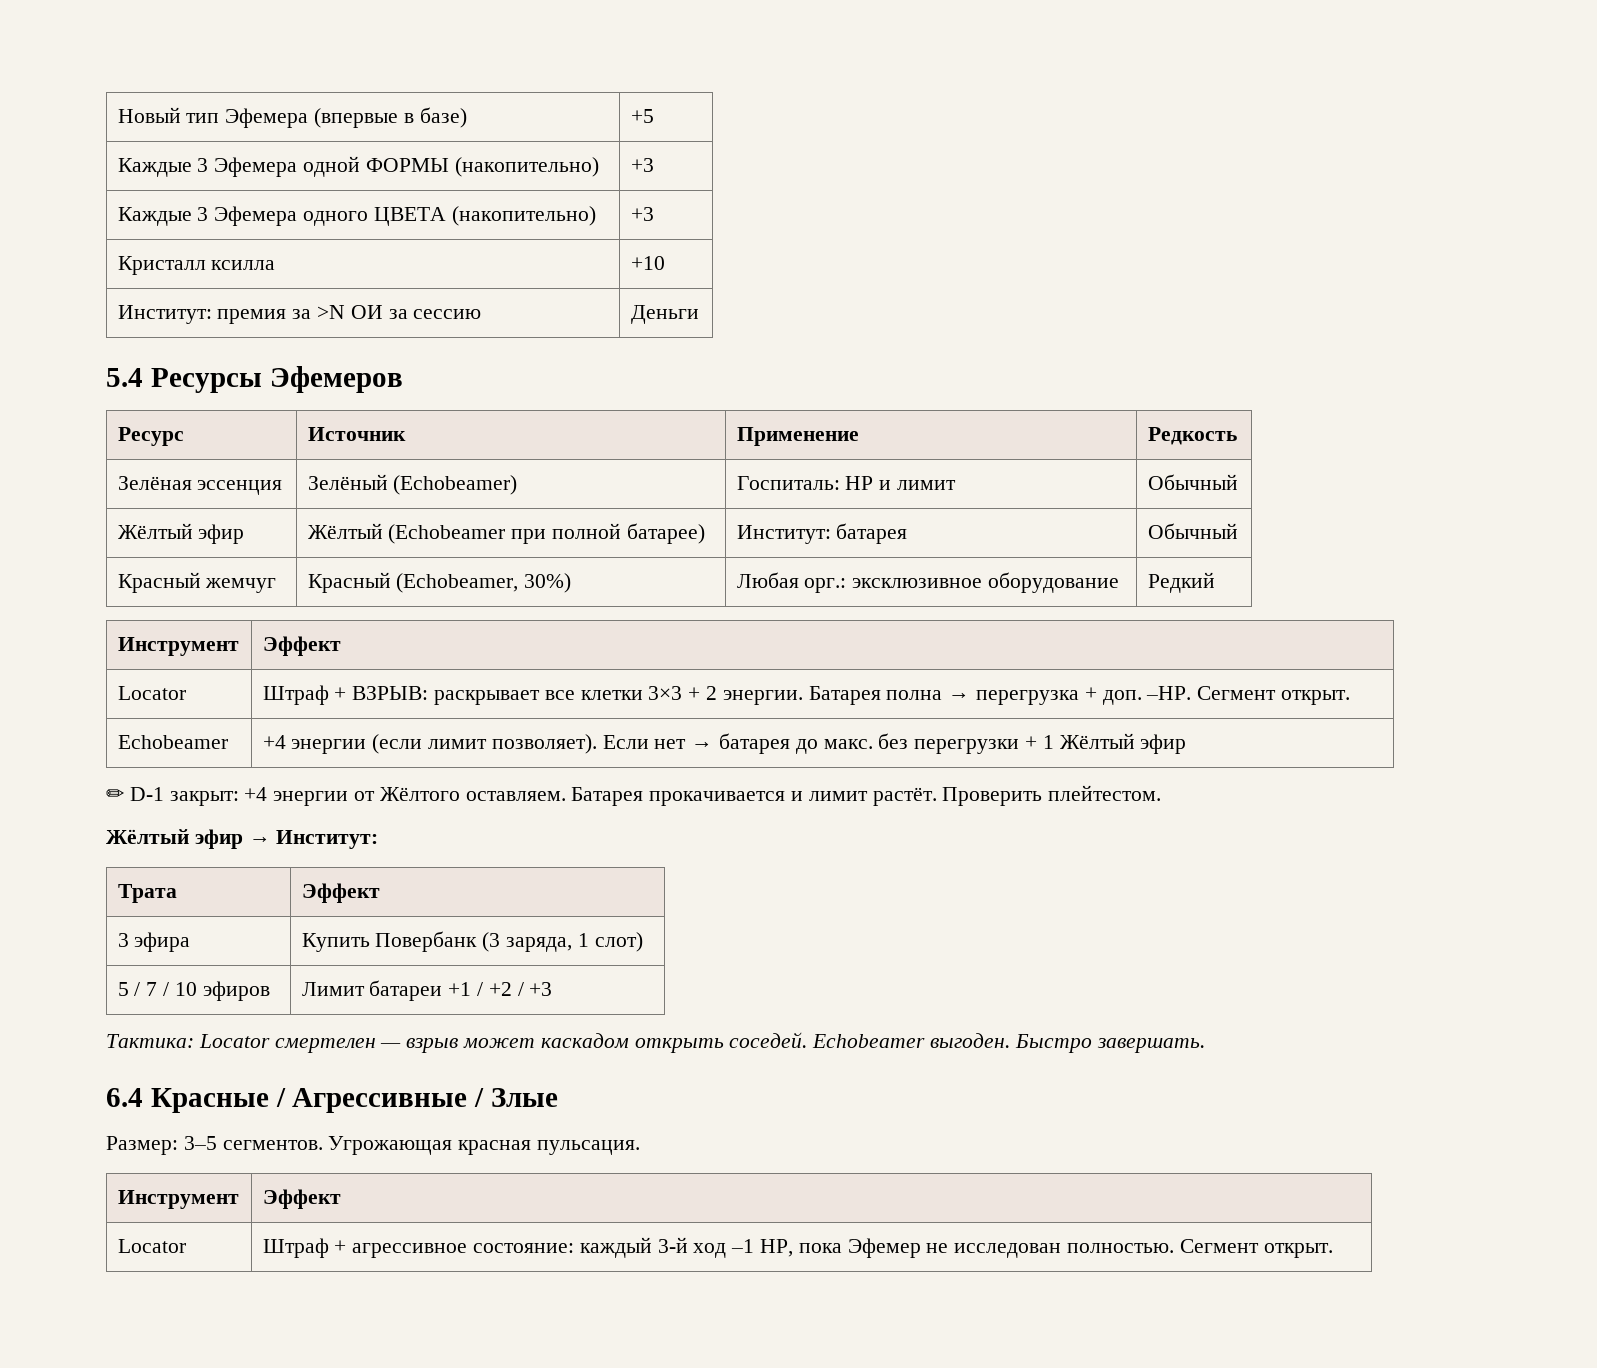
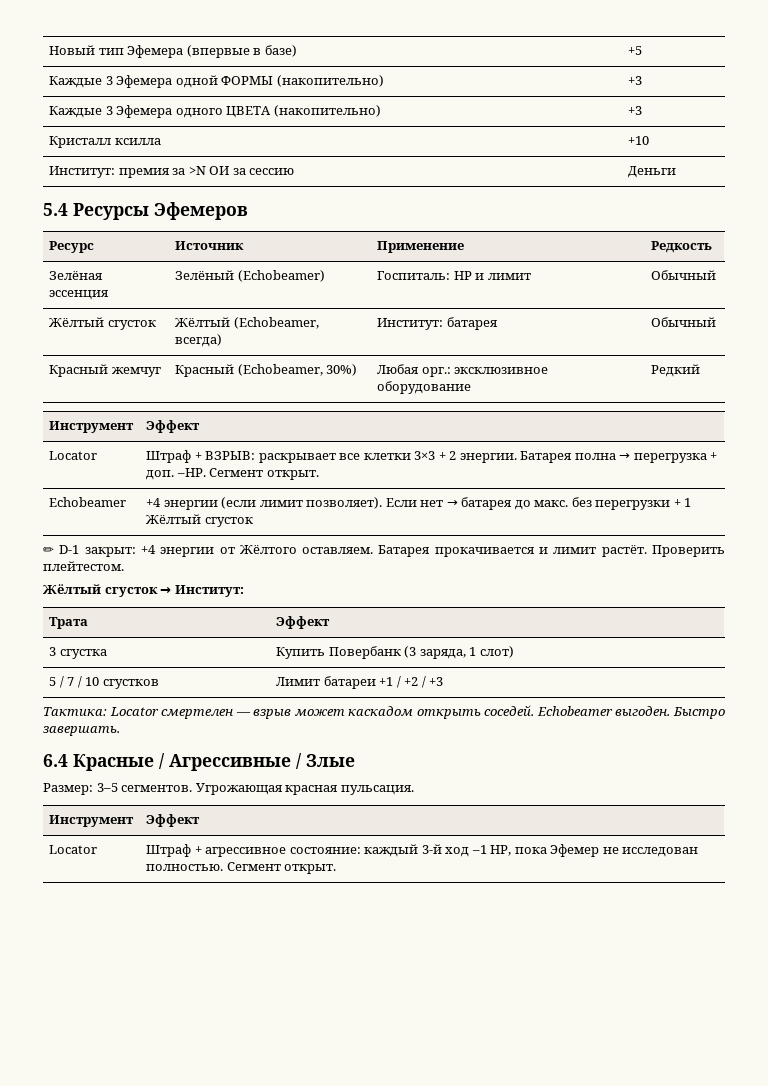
- Жёлтый эфир | Жёлтый (Echobeamer при полной батарее) | Институт: батарея | Обычный
+ Жёлтый сгусток | Жёлтый (Echobeamer, всегда) | Институт: батарея | Обычный
- Echobeamer | +4 энергии (если лимит позволяет). Если нет → батарея до макс. без перегрузки + 1 Жёлтый эфир
+ Echobeamer | +4 энергии (если лимит позволяет). Если нет → батарея до макс. без перегрузки + 1 Жёлтый сгусток
- Жёлтый эфир → Институт:
+ Жёлтый сгусток → Институт:
- 3 эфира | Купить Повербанк (3 заряда, 1 слот)
+ 3 сгустка | Купить Повербанк (3 заряда, 1 слот)
- 5 / 7 / 10 эфиров | Лимит батареи +1 / +2 / +3
+ 5 / 7 / 10 сгустков | Лимит батареи +1 / +2 / +3

